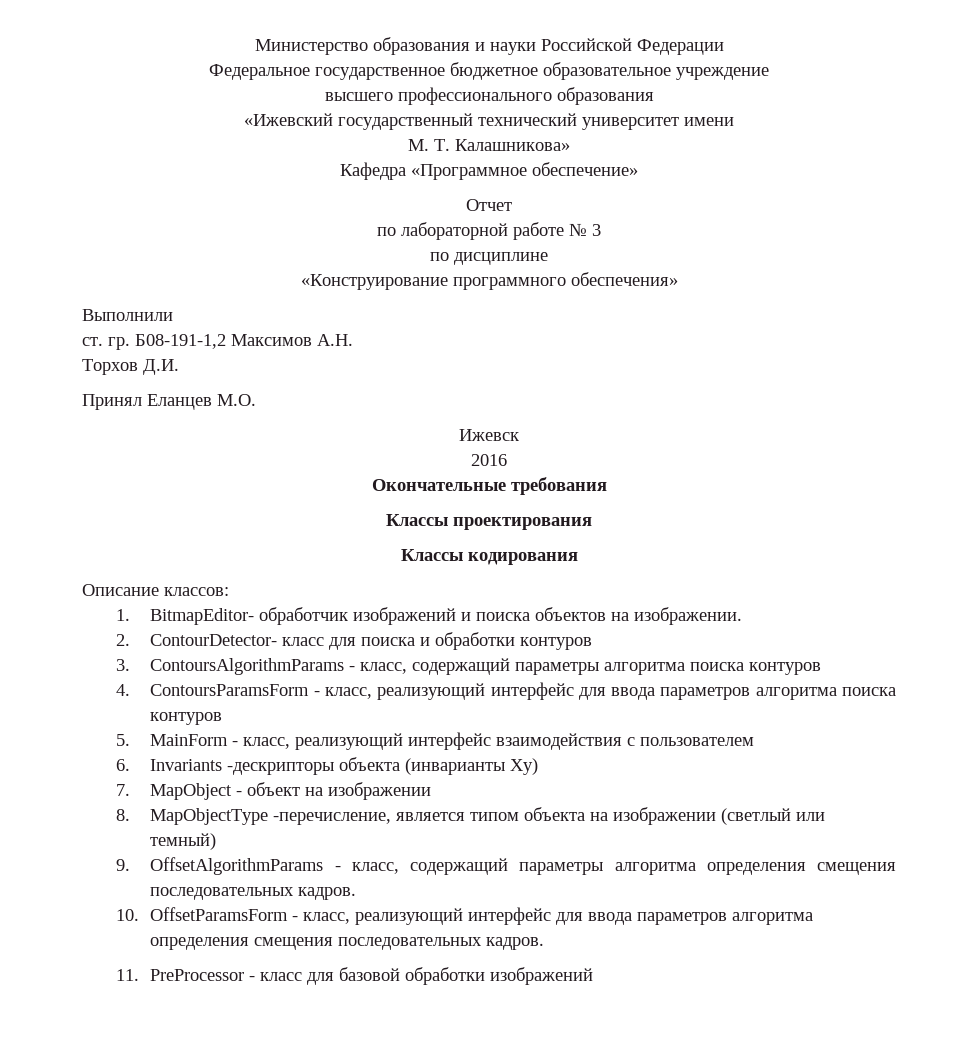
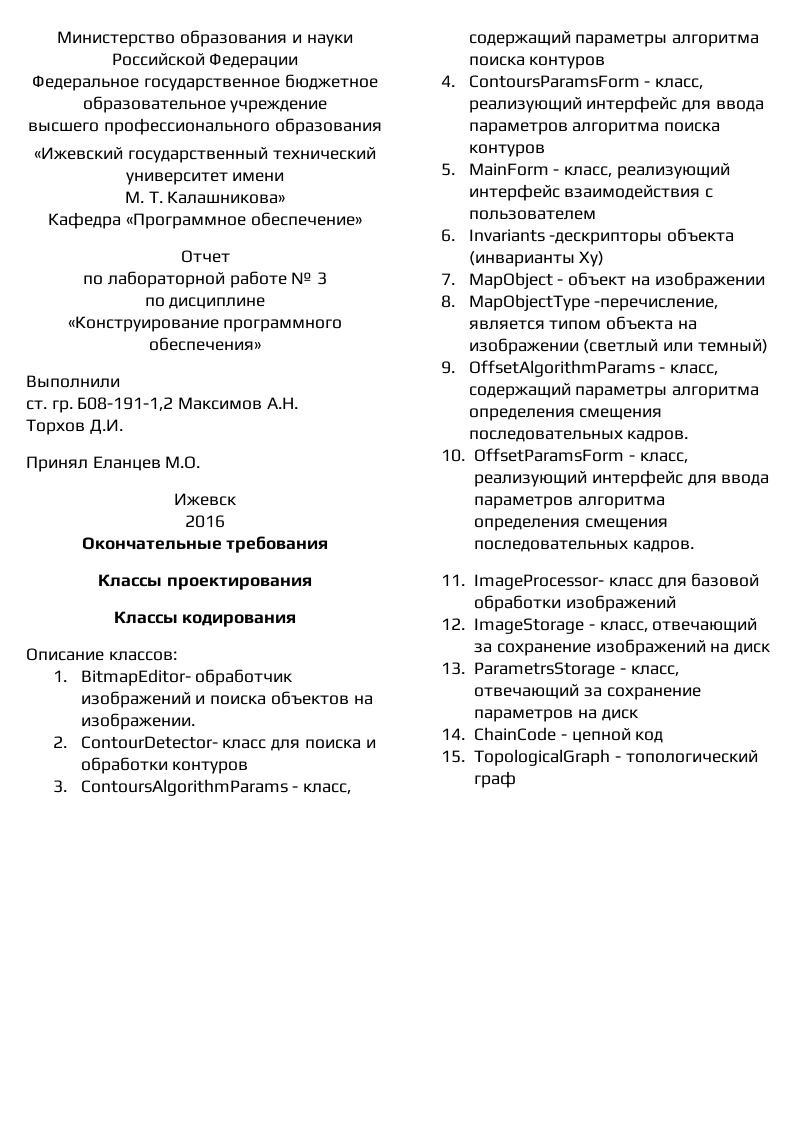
- 11. PreProcessor - класс для базовой обработки изображений
+ 11. ImageProcessor- класс для базовой обработки изображений
+ 12. ImageStorage - класс, отвечающий за сохранение изображений на диск
+ 13. ParametrsStorage - класс, отвечающий за сохранение параметров на диск
+ 14. ChainCode - цепной код
+ 15. TopologicalGraph - топологический граф

